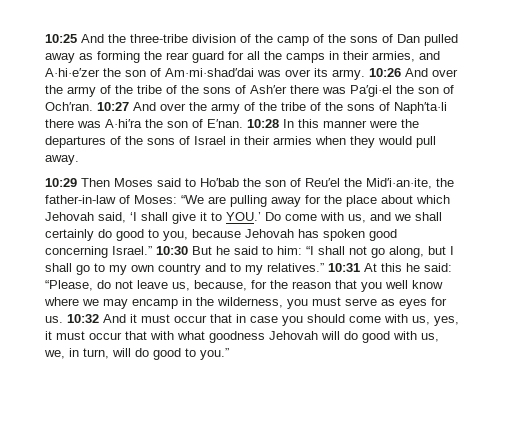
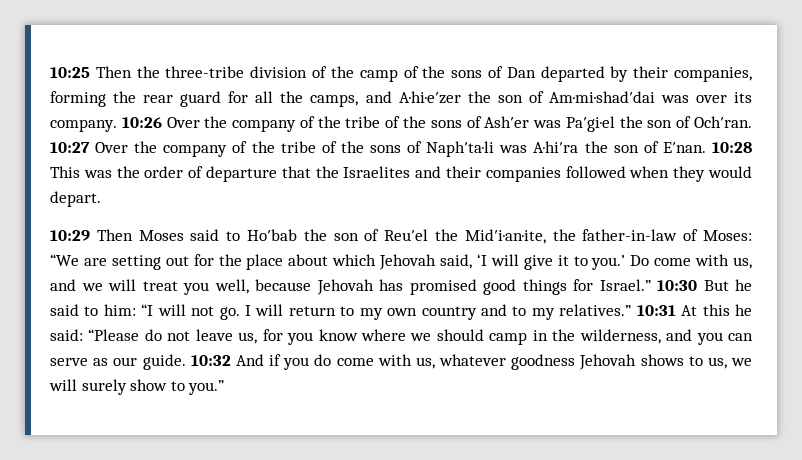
- 10:25 And the three-tribe division of the camp of the sons of Dan pulled away as forming the rear guard for all the camps in their armies, and A·hi·e′zer the son of Am·mi·shad′dai was over its army. 10:26 And over the army of the tribe of the sons of Ash′er there was Pa′gi·el the son of Och′ran.
+ 10:25 Then the three-tribe division of the camp of the sons of Dan departed by their companies, forming the rear guard for all the camps, and A·hi·e′zer the son of Am·mi·shad′dai was over its company. 10:26 Over the company of the tribe of the sons of Ash′er was Pa′gi·el the son of Och′ran.
- 10:27 And over the army of the tribe of the sons of Naph′ta·li there was A·hi′ra the son of E′nan.
+ 10:27 Over the company of the tribe of the sons of Naph′ta·li was A·hi′ra the son of E′nan.
- 10:28 In this manner were the departures of the sons of Israel in their armies when they would pull away.
+ 10:28 This was the order of departure that the Israelites and their companies followed when they would depart.
- 10:29 Then Moses said to Ho′bab the son of Reu′el the Mid′i·an·ite, the father-in-law of Moses: “We are pulling away for the place about which Jehovah said, ‘I shall give it to YOU.’ Do come with us, and we shall certainly do good to you, because Jehovah has spoken good concerning Israel.”
+ 10:29 Then Moses said to Ho′bab the son of Reu′el the Mid′i·an·ite, the father-in-law of Moses: “We are setting out for the place about which Jehovah said, ‘I will give it to you.’ Do come with us, and we will treat you well, because Jehovah has promised good things for Israel.”
- 10:30 But he said to him: “I shall not go along, but I shall go to my own country and to my relatives.”
+ 10:30 But he said to him: “I will not go. I will return to my own country and to my relatives.”
- 10:31 At this he said: “Please, do not leave us, because, for the reason that you well know where we may encamp in the wilderness, you must serve as eyes for us. 10:32 And it must occur that in case you should come with us, yes, it must occur that with what goodness Jehovah will do good with us, we, in turn, will do good to you.”
+ 10:31 At this he said: “Please do not leave us, for you know where we should camp in the wilderness, and you can serve as our guide. 10:32 And if you do come with us, whatever goodness Jehovah shows to us, we will surely show to you.”

